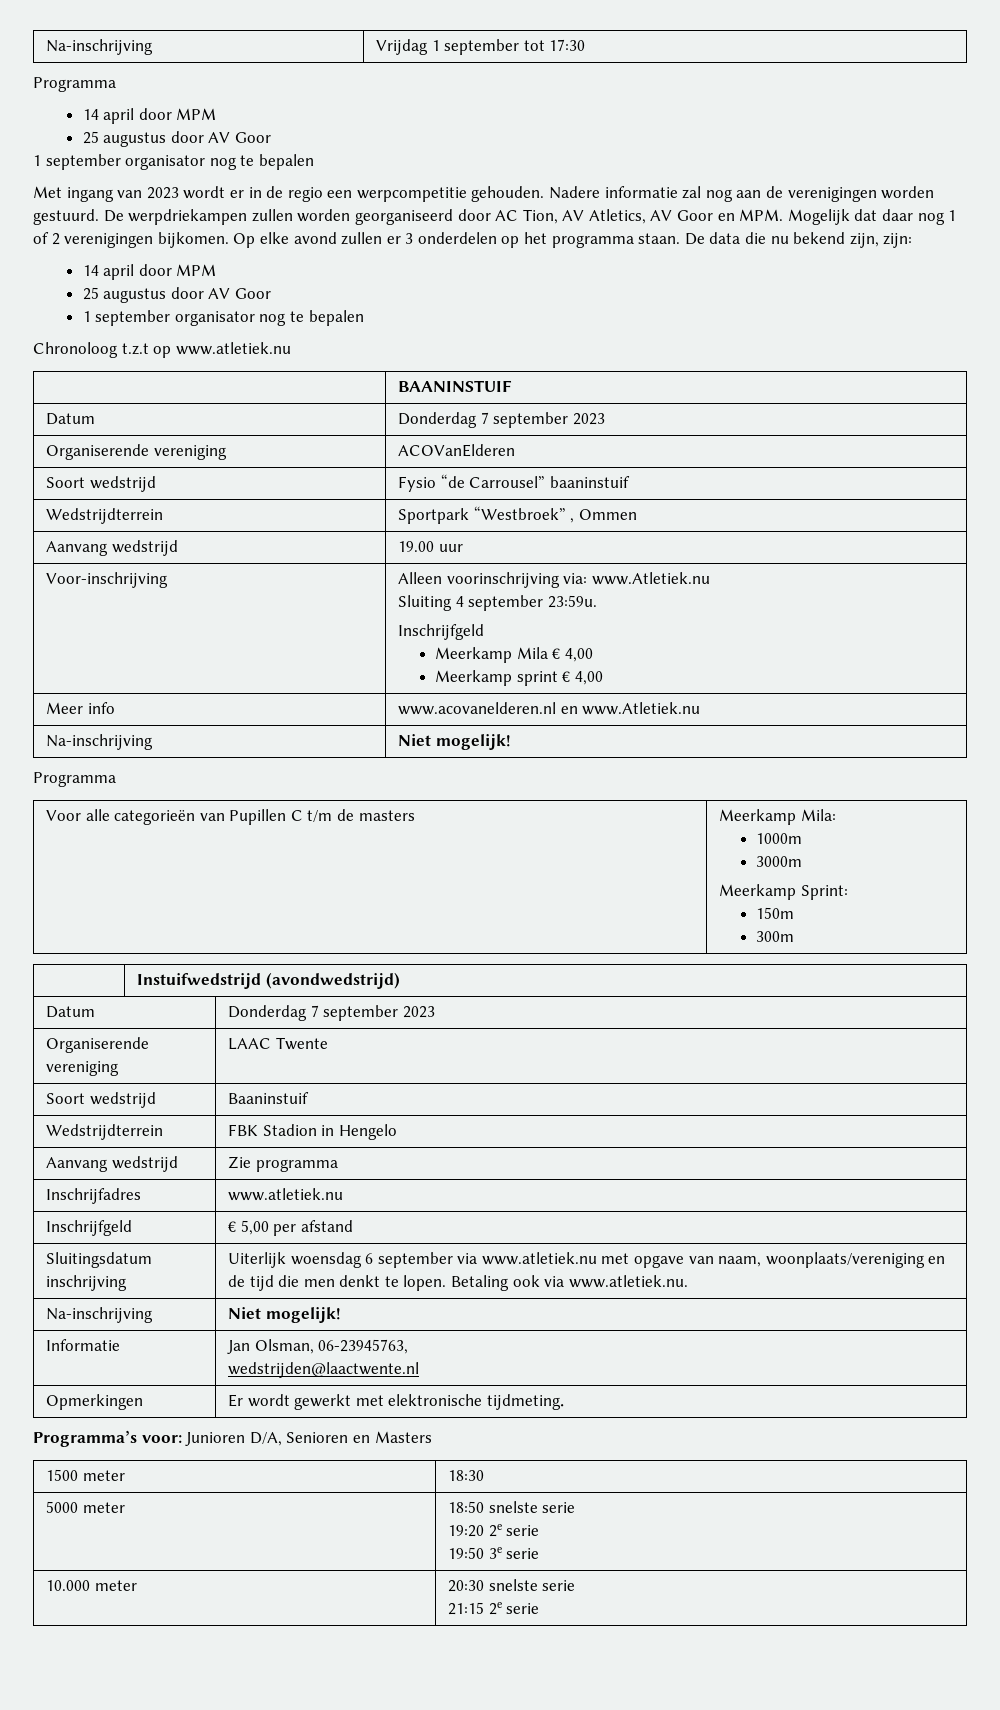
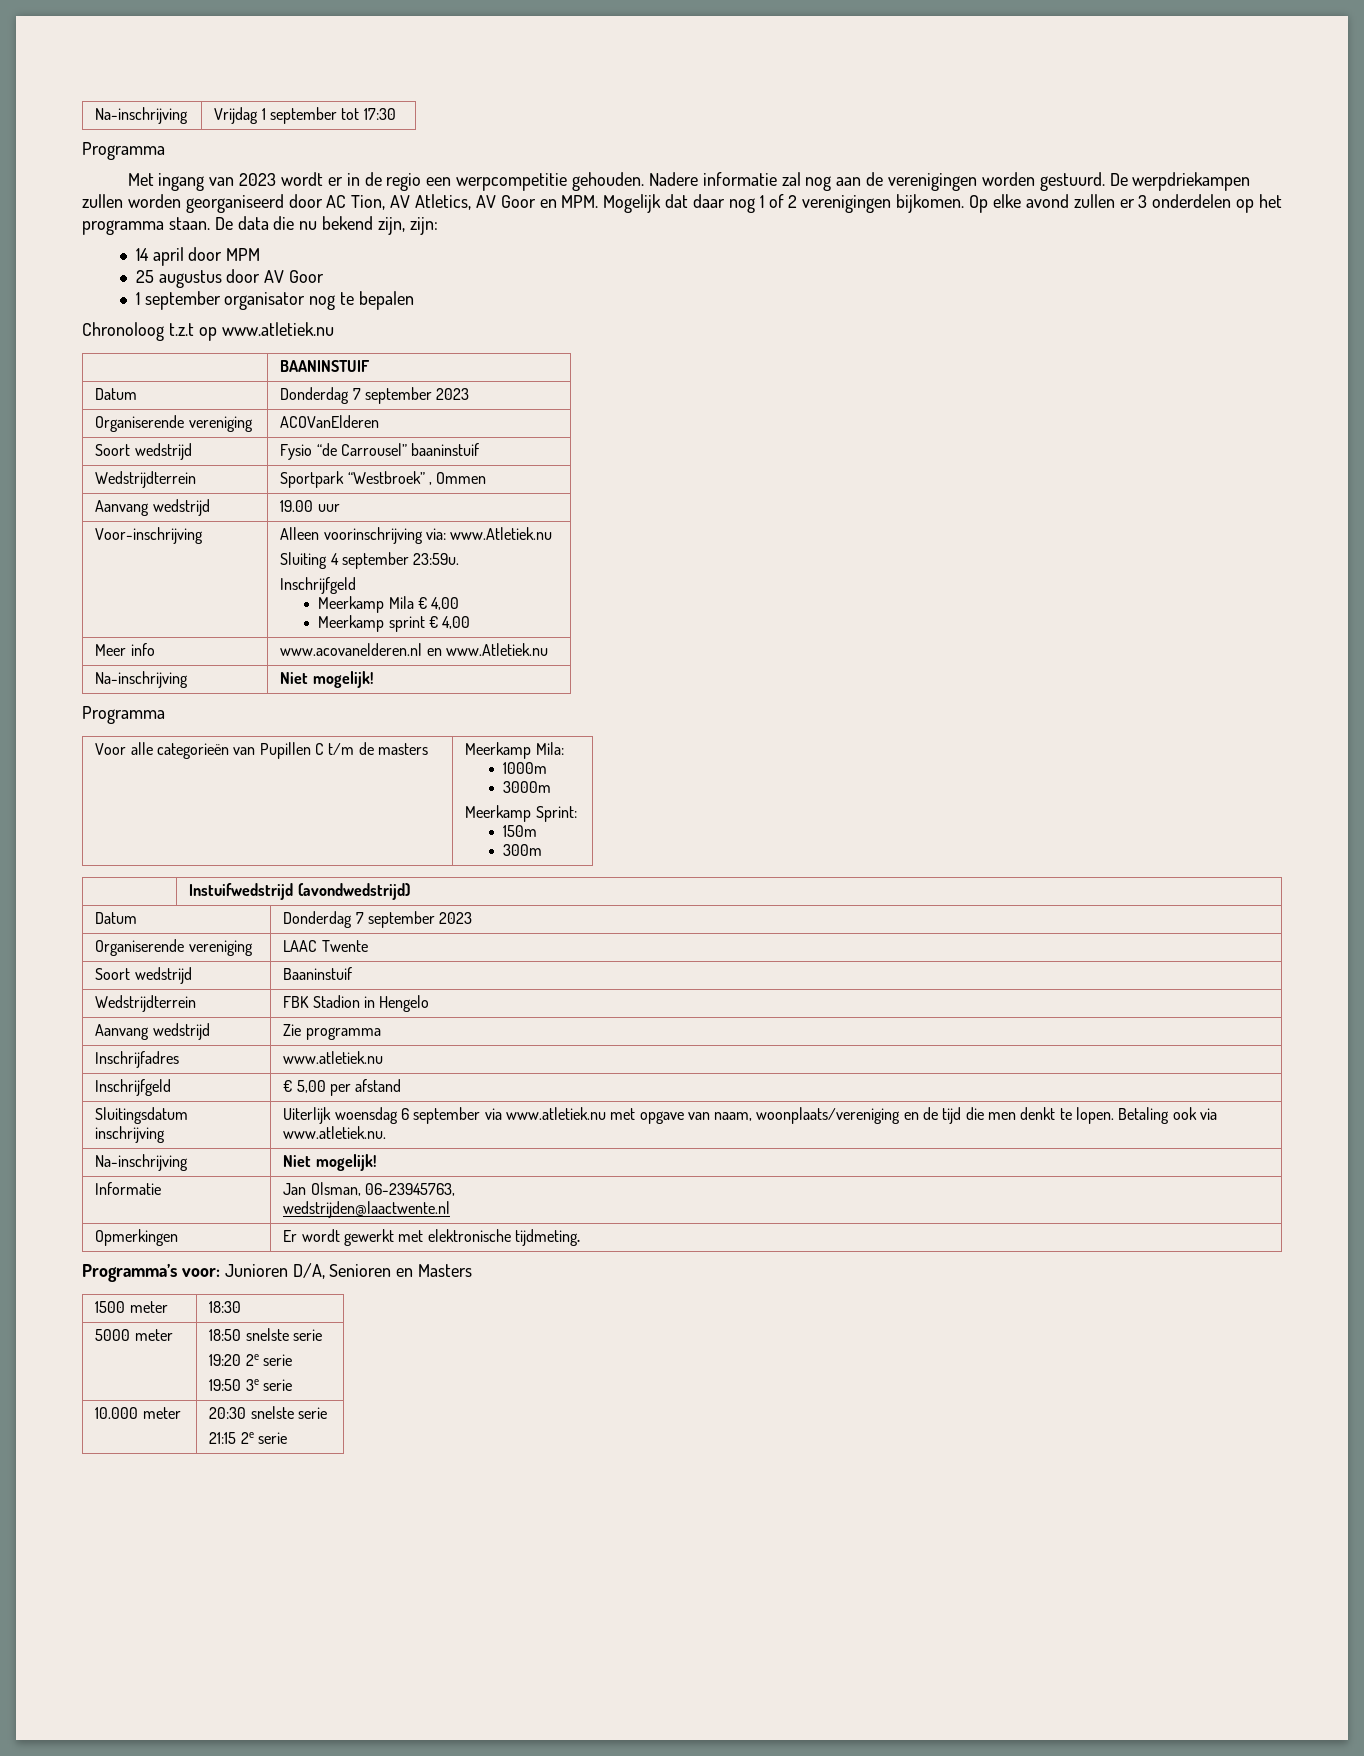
  Na-inschrijving | Vrijdag 1 september tot 17:30
  Programma
- 14 april door MPM
- 25 augustus door AV Goor
- 1 september organisator nog te bepalen

